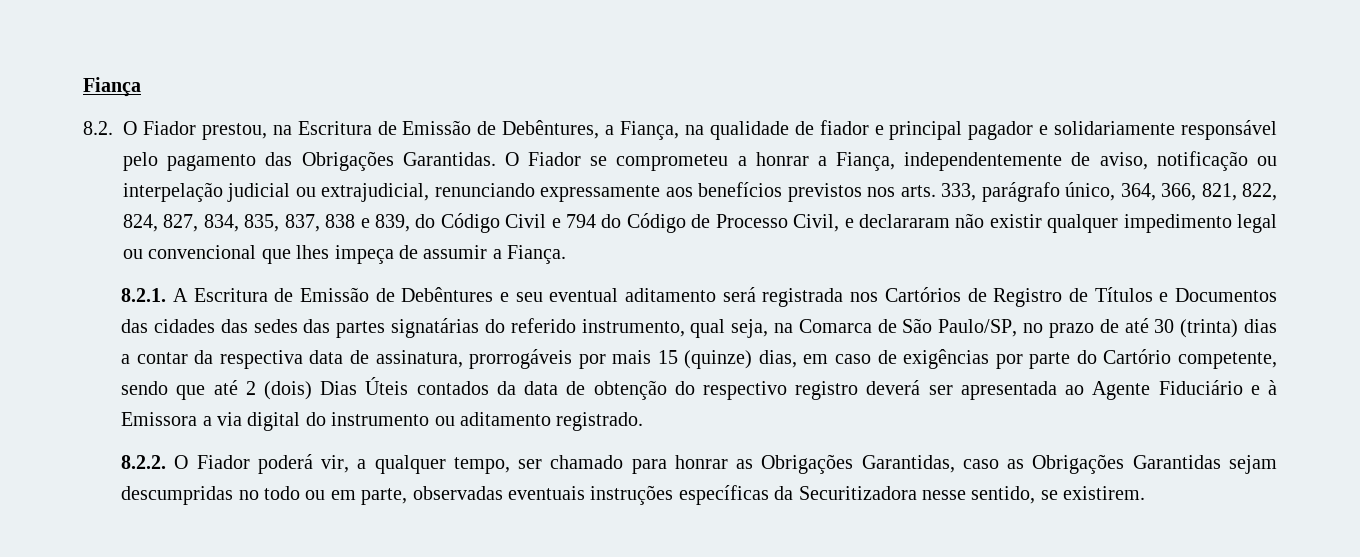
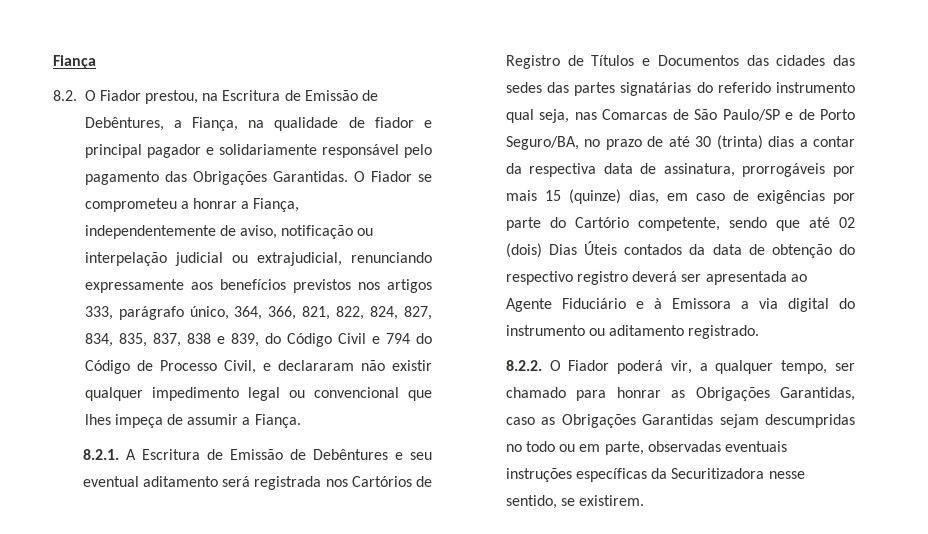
- O Fiador se comprometeu a honrar a Fiança, independentemente de aviso, notificação ou interpelação judicial ou extrajudicial, renunciando expressamente aos benefícios previstos nos arts. 333, parágrafo único, 364, 366, 821, 822, 824, 827, 834, 835, 837, 838 e 839, do Código Civil e 794 do Código de Processo Civil, e declararam não existir qualquer impedimento legal ou convencional que lhes impeça de assumir a Fiança.
+ O Fiador se comprometeu a honrar a Fiança, independentemente de aviso, notificação ou interpelação judicial ou extrajudicial, renunciando expressamente aos benefícios previstos nos artigos 333, parágrafo único, 364, 366, 821, 822, 824, 827, 834, 835, 837, 838 e 839, do Código Civil e 794 do Código de Processo Civil, e declararam não existir qualquer impedimento legal ou convencional que lhes impeça de assumir a Fiança.
- 8.2.1. A Escritura de Emissão de Debêntures e seu eventual aditamento será registrada nos Cartórios de Registro de Títulos e Documentos das cidades das sedes das partes signatárias do referido instrumento, qual seja, na Comarca de São Paulo/SP, no prazo de até 30 (trinta) dias a contar da respectiva data de assinatura, prorrogáveis por mais 15 (quinze) dias, em caso de exigências por parte do Cartório competente, sendo que até 2 (dois) Dias Úteis contados da data de obtenção do respectivo registro deverá ser apresentada ao Agente Fiduciário e à Emissora a via digital do instrumento ou aditamento registrado.
+ 8.2.1. A Escritura de Emissão de Debêntures e seu eventual aditamento será registrada nos Cartórios de Registro de Títulos e Documentos das cidades das sedes das partes signatárias do referido instrumento qual seja, nas Comarcas de São Paulo/SP e de Porto Seguro/BA, no prazo de até 30 (trinta) dias a contar da respectiva data de assinatura, prorrogáveis por mais 15 (quinze) dias, em caso de exigências por parte do Cartório competente, sendo que até 02 (dois) Dias Úteis contados da data de obtenção do respectivo registro deverá ser apresentada ao Agente Fiduciário e à Emissora a via digital do instrumento ou aditamento registrado.

